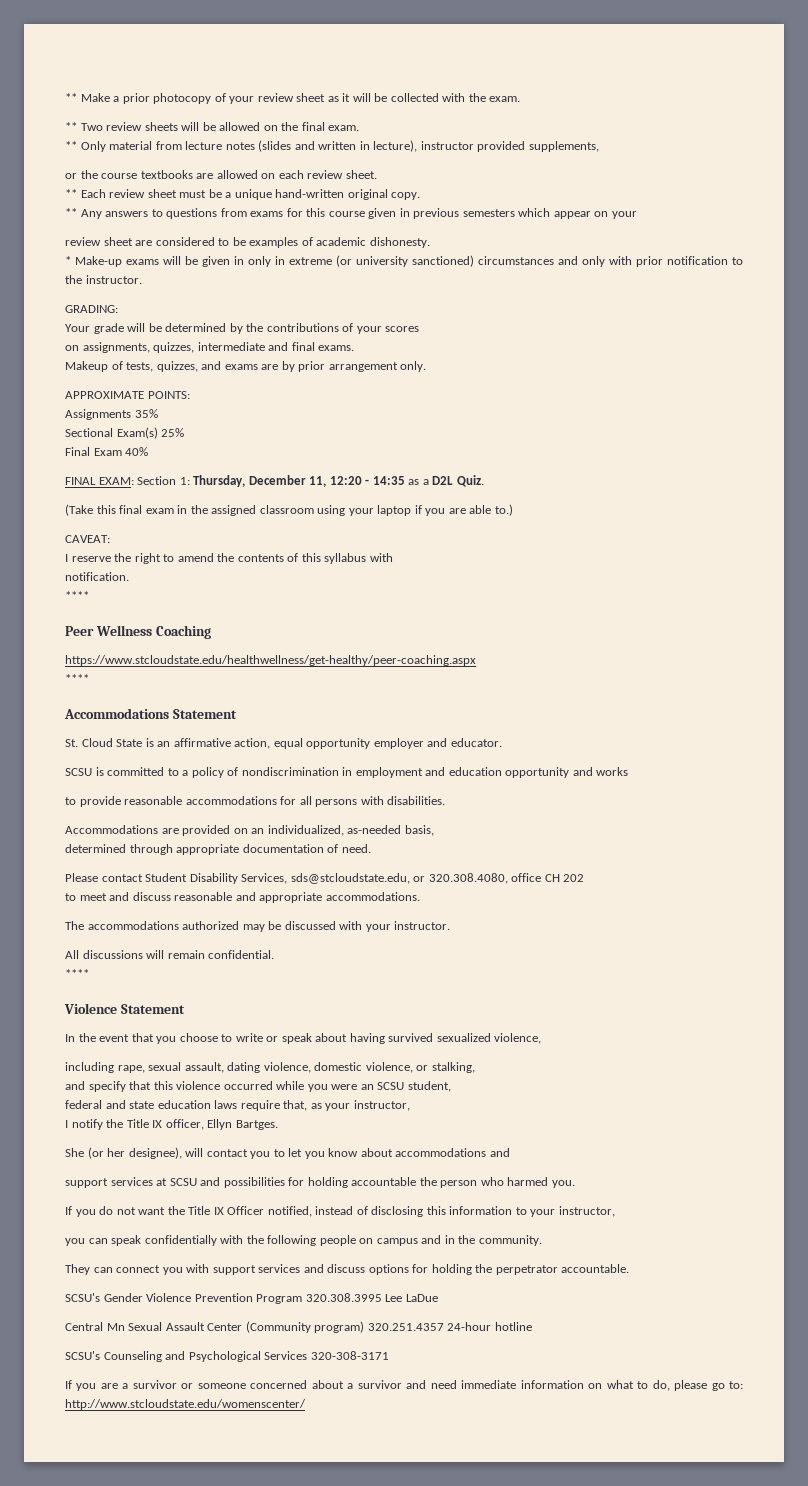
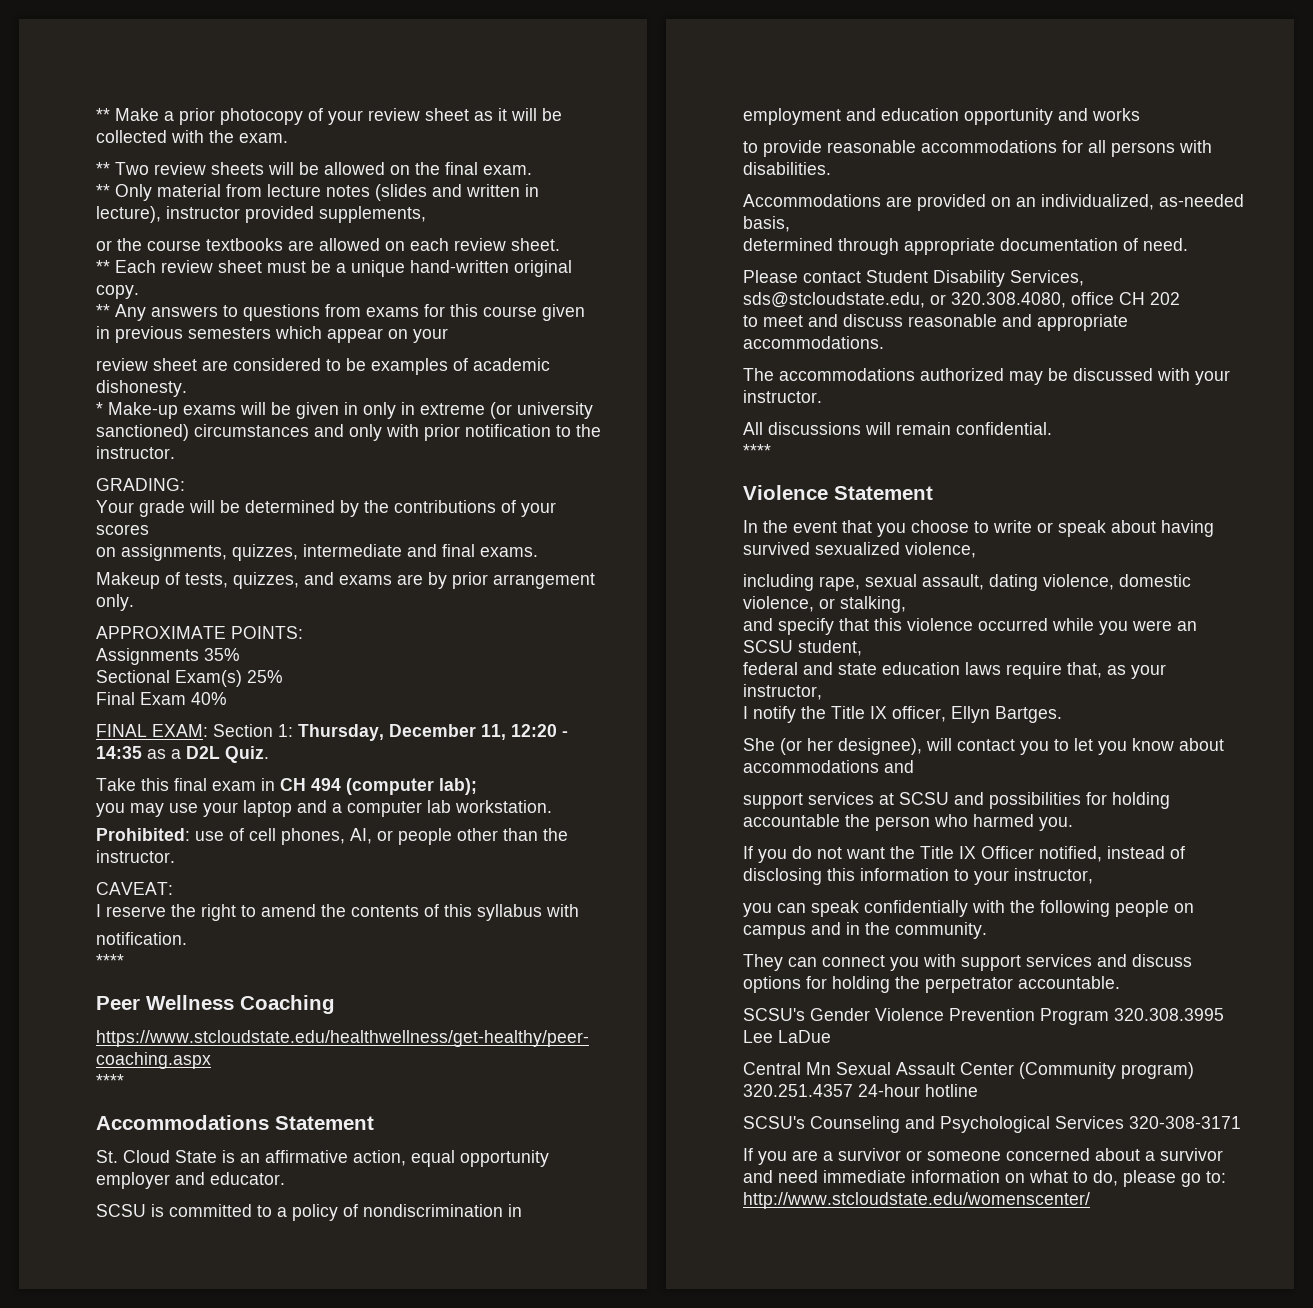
- (Take this final exam in the assigned classroom using your laptop if you are able to.)
+ Take this final exam in CH 494 (computer lab);
+ you may use your laptop and a computer lab workstation.
+ Prohibited: use of cell phones, AI, or people other than the instructor.

